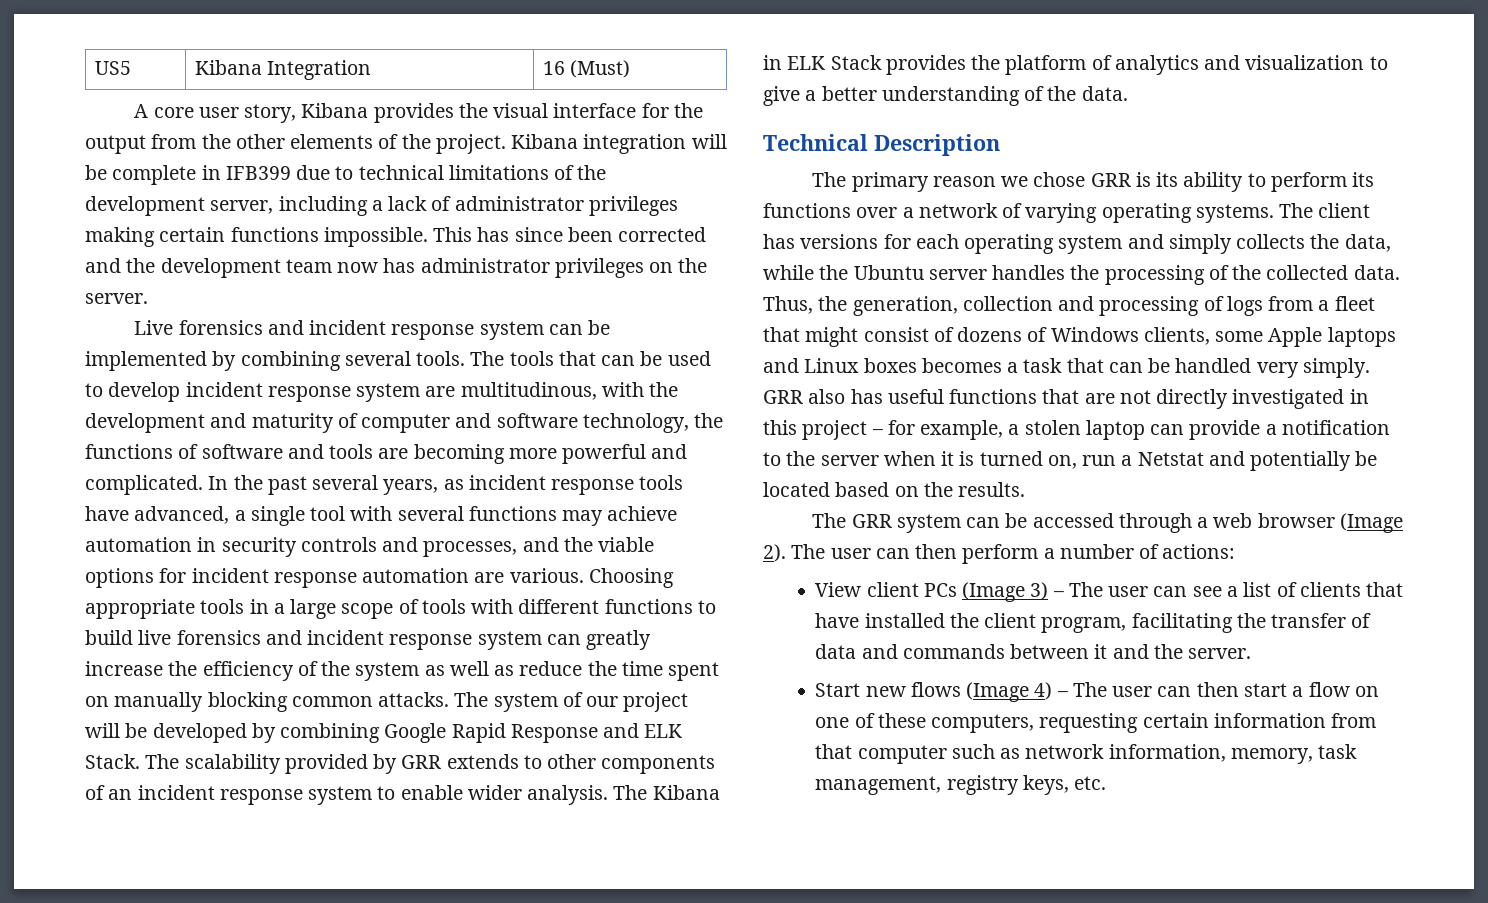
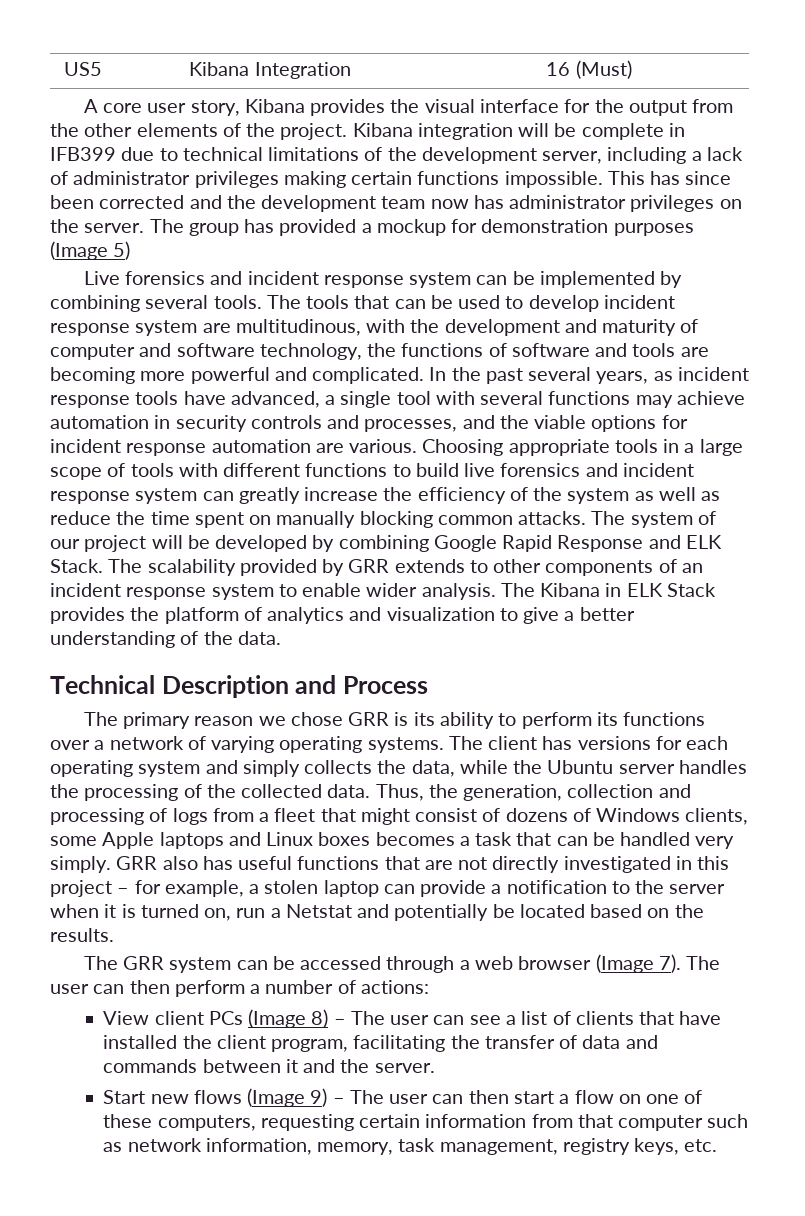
+ The group has provided a mockup for demonstration purposes (Image 5)
- Technical Description
+ Technical Description and Process
- The GRR system can be accessed through a web browser (Image 2).
+ The GRR system can be accessed through a web browser (Image 7).
- View client PCs (Image 3) – The user can see a list of clients that have installed the client program, facilitating the transfer of data and commands between it and the server.
+ View client PCs (Image 8) – The user can see a list of clients that have installed the client program, facilitating the transfer of data and commands between it and the server.
- Start new flows (Image 4) – The user can then start a flow on one of these computers, requesting certain information from that computer such as network information, memory, task management, registry keys, etc.
+ Start new flows (Image 9) – The user can then start a flow on one of these computers, requesting certain information from that computer such as network information, memory, task management, registry keys, etc.

